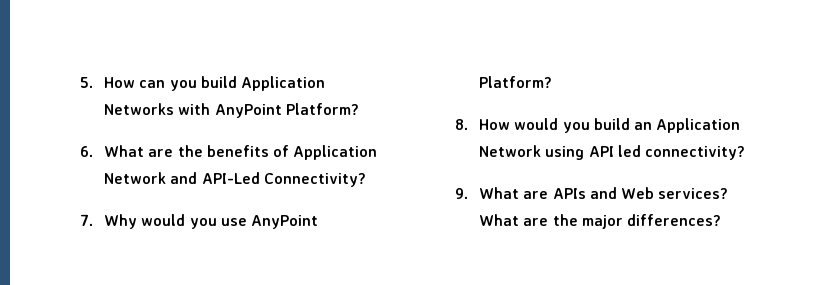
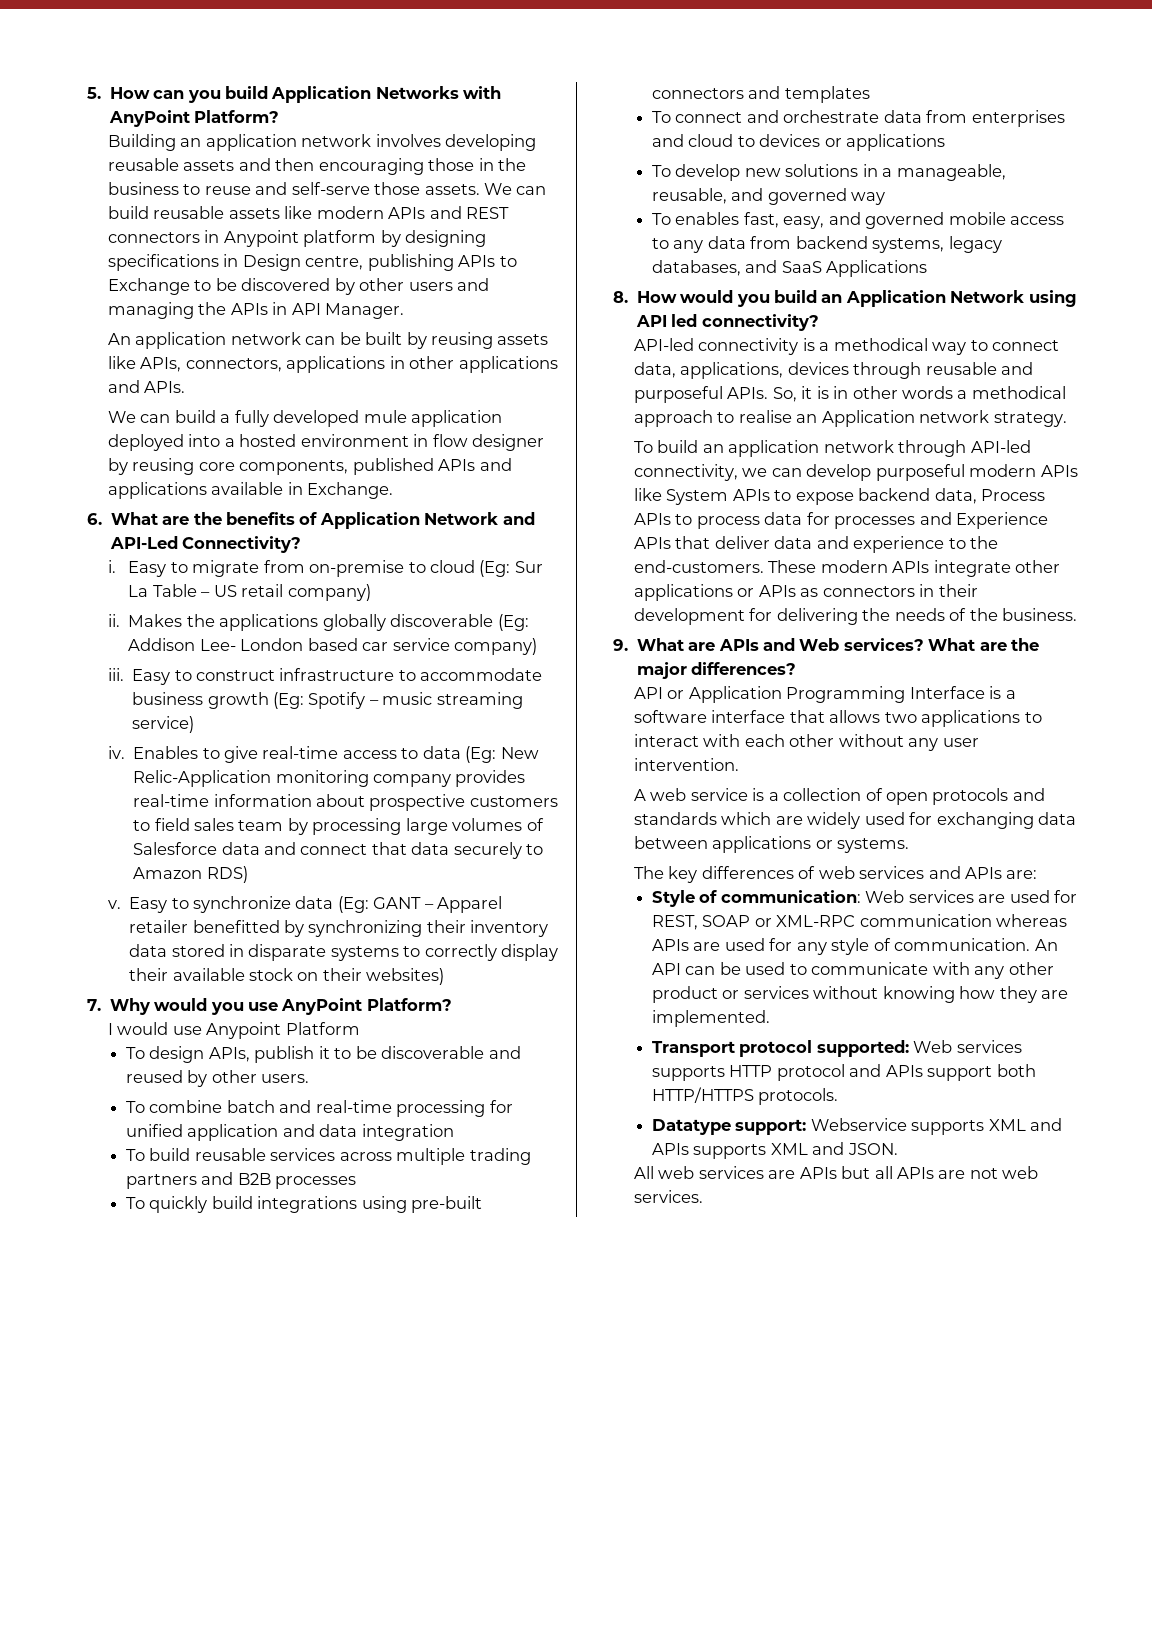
+ Building an application network involves developing reusable assets and then encouraging those in the business to reuse and self-serve those assets. We can build reusable assets like modern APIs and REST connectors in Anypoint platform by designing specifications in Design centre, publishing APIs to Exchange to be discovered by other users and managing the APIs in API Manager.
+ An application network can be built by reusing assets like APIs, connectors, applications in other applications and APIs.
+ We can build a fully developed mule application deployed into a hosted environment in flow designer by reusing core components, published APIs and applications available in Exchange.
+ i. Easy to migrate from on-premise to cloud (Eg: Sur La Table – US retail company)
+ ii. Makes the applications globally discoverable (Eg: Addison Lee- London based car service company)
+ iii. Easy to construct infrastructure to accommodate business growth (Eg: Spotify – music streaming service)
+ iv. Enables to give real-time access to data (Eg: New Relic-Application monitoring company provides real-time information about prospective customers to field sales team by processing large volumes of Salesforce data and connect that data securely to Amazon RDS)
+ v. Easy to synchronize data (Eg: GANT – Apparel retailer benefitted by synchronizing their inventory data stored in disparate systems to correctly display their available stock on their websites)
+ I would use Anypoint Platform
+ To design APIs, publish it to be discoverable and reused by other users.
+ To combine batch and real-time processing for unified application and data integration
+ To build reusable services across multiple trading partners and B2B processes
+ To quickly build integrations using pre-built connectors and templates
+ To connect and orchestrate data from enterprises and cloud to devices or applications
+ To develop new solutions in a manageable, reusable, and governed way
+ To enables fast, easy, and governed mobile access to any data from backend systems, legacy databases, and SaaS Applications
+ API-led connectivity is a methodical way to connect data, applications, devices through reusable and purposeful APIs. So, it is in other words a methodical approach to realise an Application network strategy.
+ To build an application network through API-led connectivity, we can develop purposeful modern APIs like System APIs to expose backend data, Process APIs to process data for processes and Experience APIs that deliver data and experience to the end-customers. These modern APIs integrate other applications or APIs as connectors in their development for delivering the needs of the business.
+ API or Application Programming Interface is a software interface that allows two applications to interact with each other without any user intervention.
+ A web service is a collection of open protocols and standards which are widely used for exchanging data between applications or systems.
+ The key differences of web services and APIs are:
+ Style of communication: Web services are used for REST, SOAP or XML-RPC communication whereas APIs are used for any style of communication. An API can be used to communicate with any other product or services without knowing how they are implemented.
+ Transport protocol supported: Web services supports HTTP protocol and APIs support both HTTP/HTTPS protocols.
+ Datatype support: Webservice supports XML and APIs supports XML and JSON.
+ All web services are APIs but all APIs are not web services.

